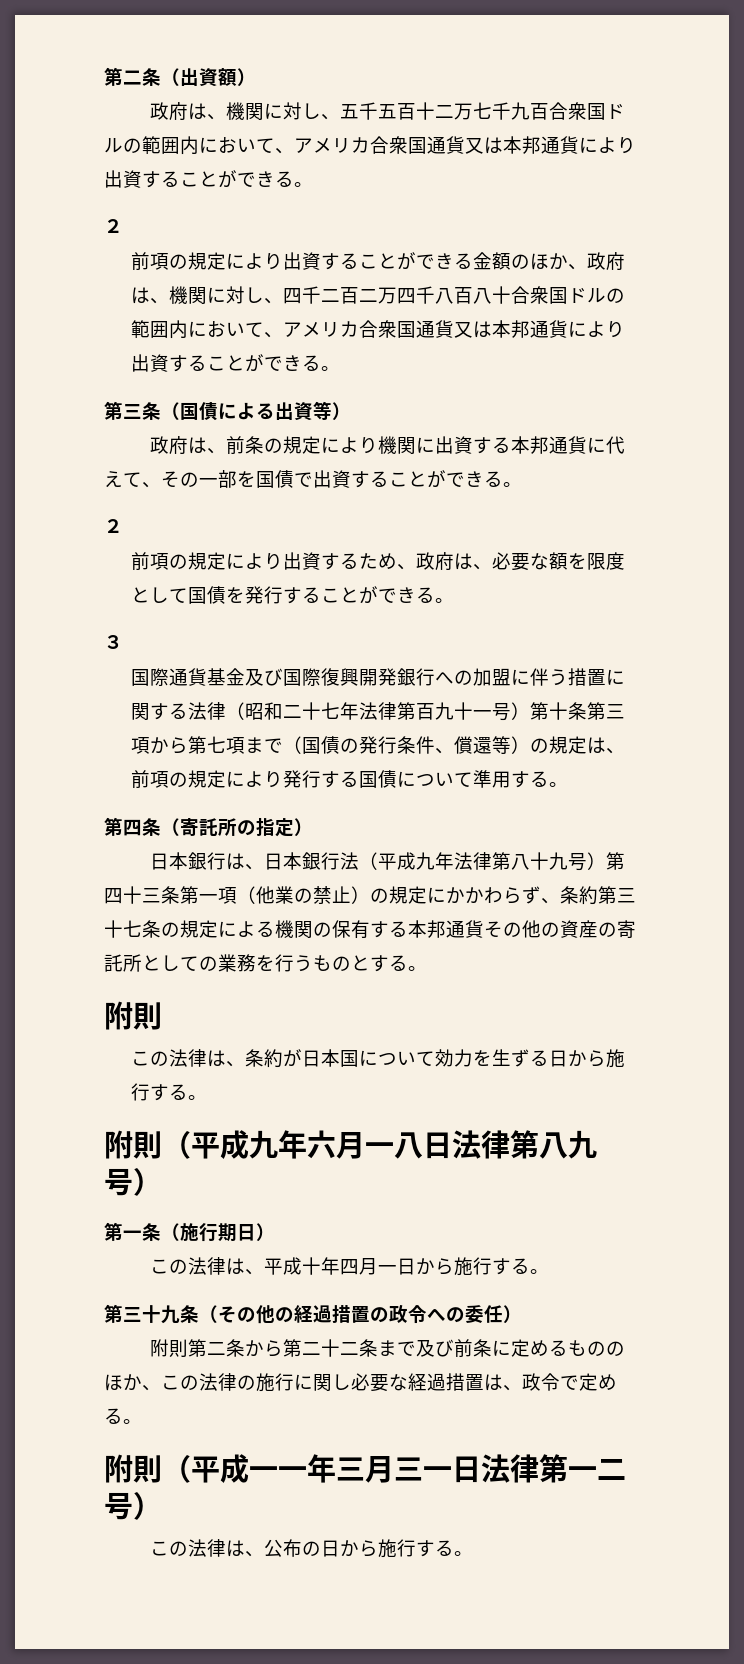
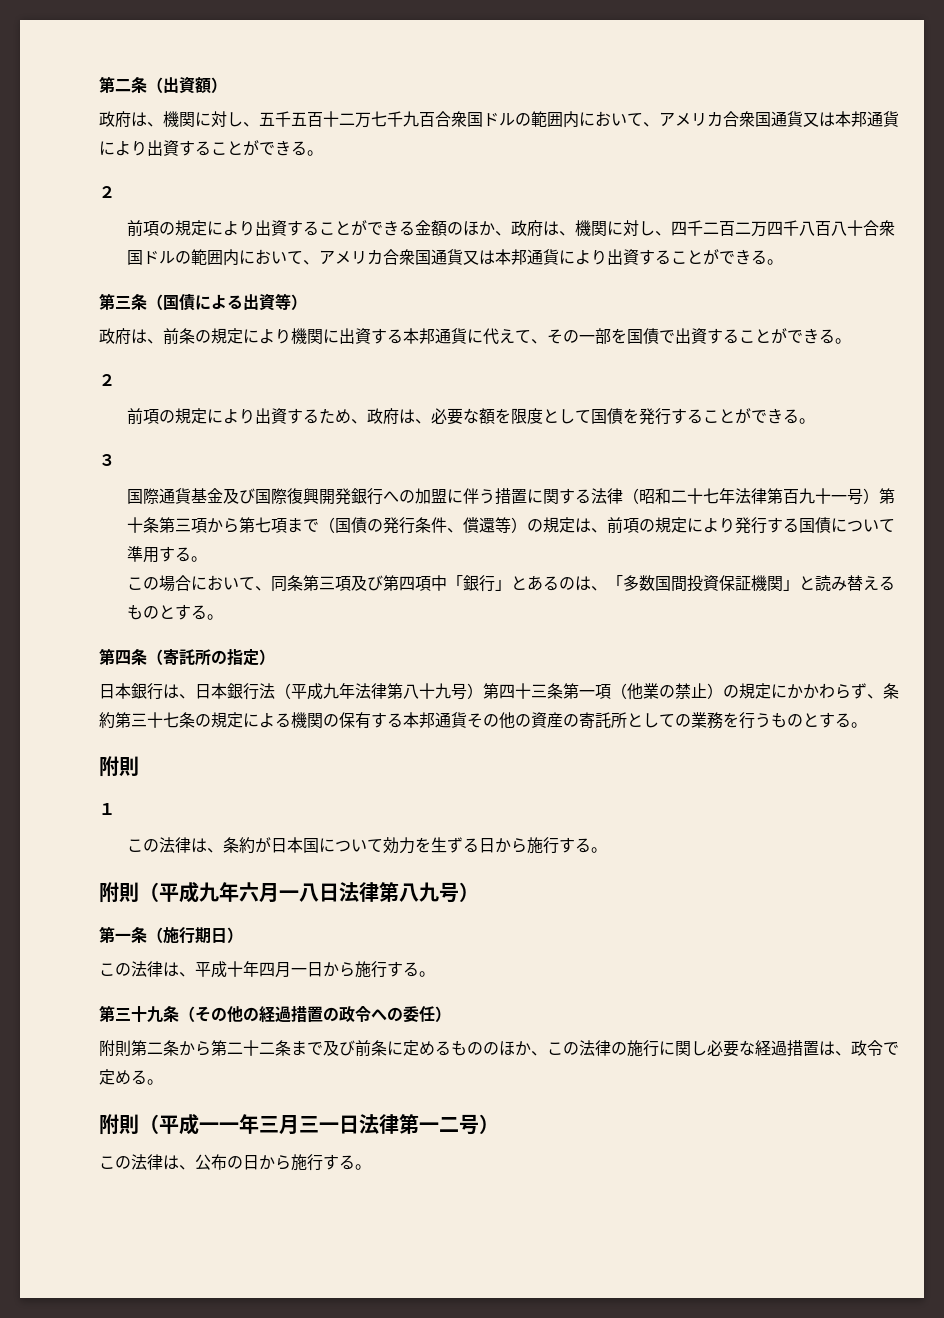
+ この場合において、同条第三項及び第四項中「銀行」とあるのは、「多数国間投資保証機関」と読み替えるものとする。
+ １

